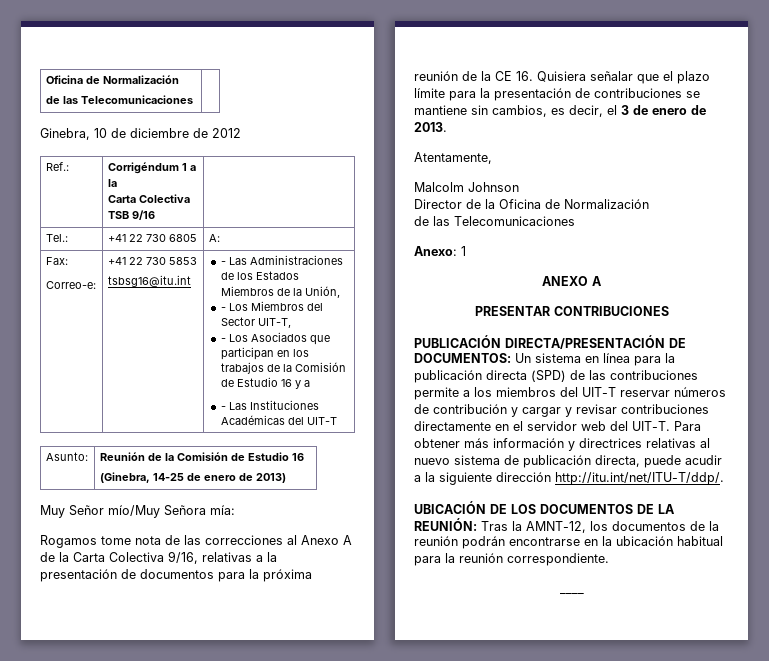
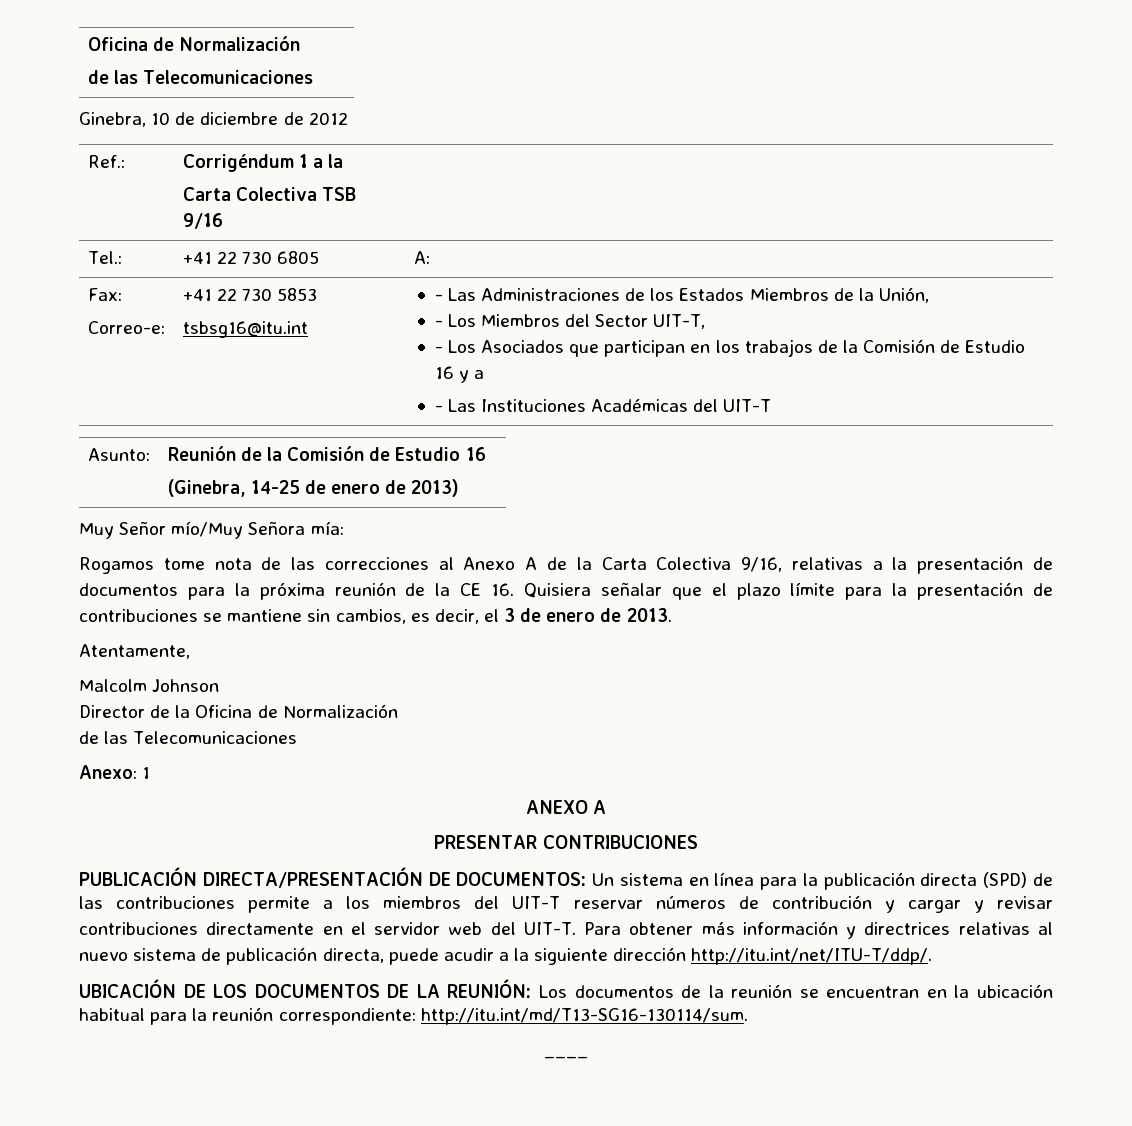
- UBICACIÓN DE LOS DOCUMENTOS DE LA REUNIÓN: Tras la AMNT-12, los documentos de la reunión podrán encontrarse en la ubicación habitual para la reunión correspondiente.
+ UBICACIÓN DE LOS DOCUMENTOS DE LA REUNIÓN: Los documentos de la reunión se encuentran en la ubicación habitual para la reunión correspondiente: http://itu.int/md/T13-SG16-130114/sum.

